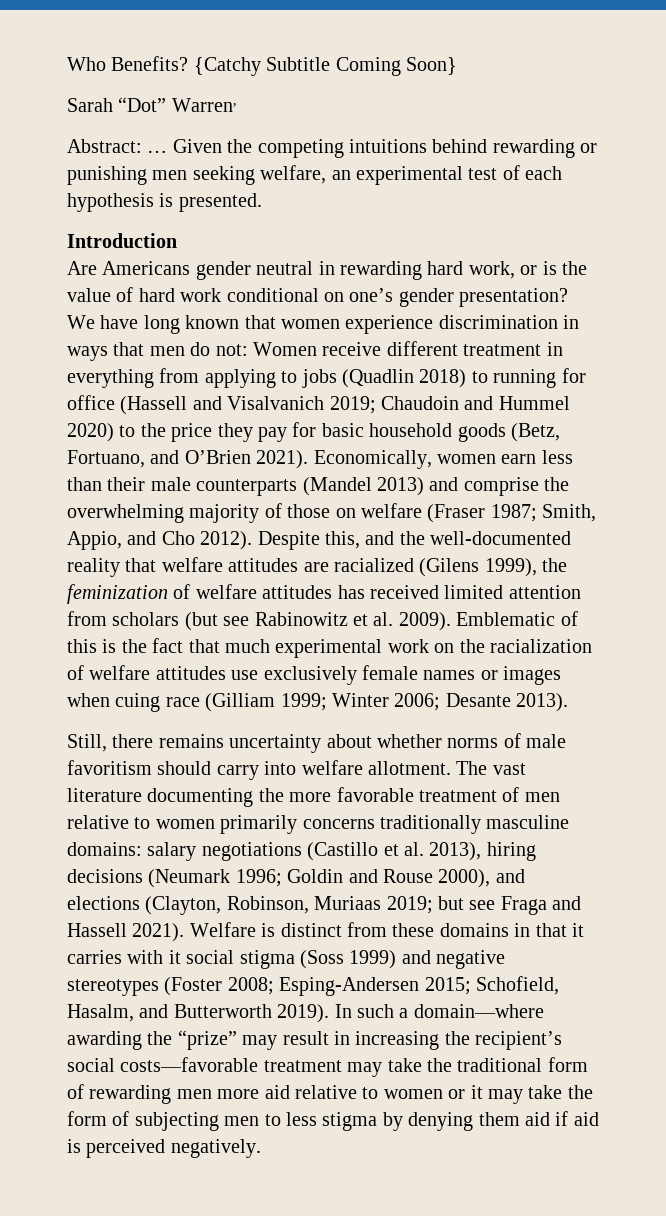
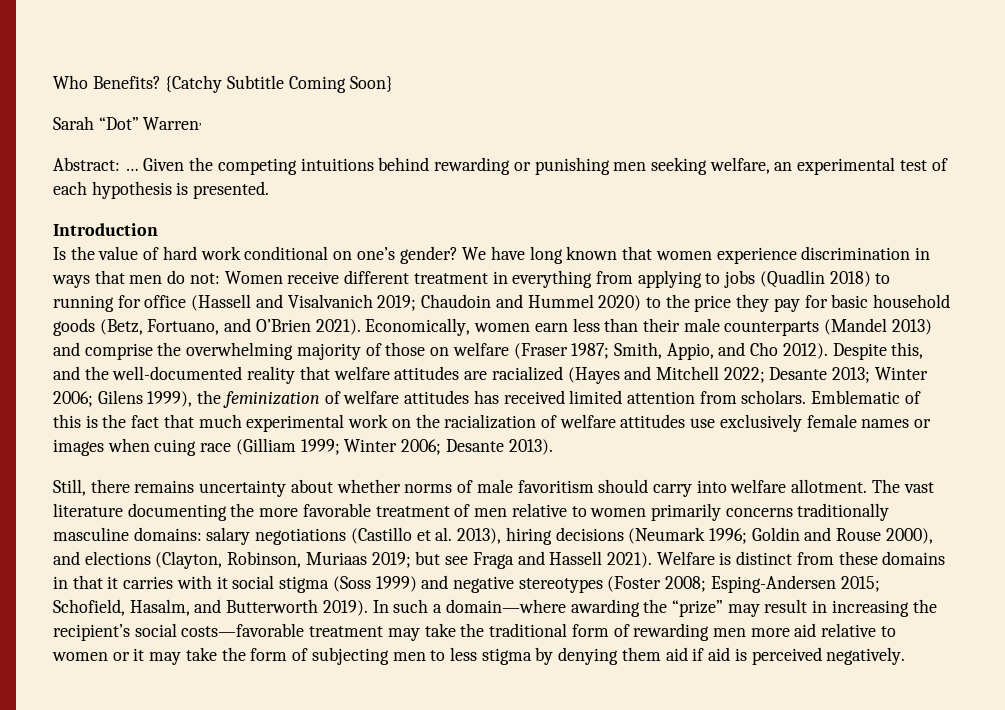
- Are Americans gender neutral in rewarding hard work, or is the value of hard work conditional on one’s gender presentation?
+ Is the value of hard work conditional on one’s gender?
- Despite this, and the well-documented reality that welfare attitudes are racialized (Gilens 1999), the feminization of welfare attitudes has received limited attention from scholars (but see Rabinowitz et al. 2009).
+ Despite this, and the well-documented reality that welfare attitudes are racialized (Hayes and Mitchell 2022; Desante 2013; Winter 2006; Gilens 1999), the feminization of welfare attitudes has received limited attention from scholars.

